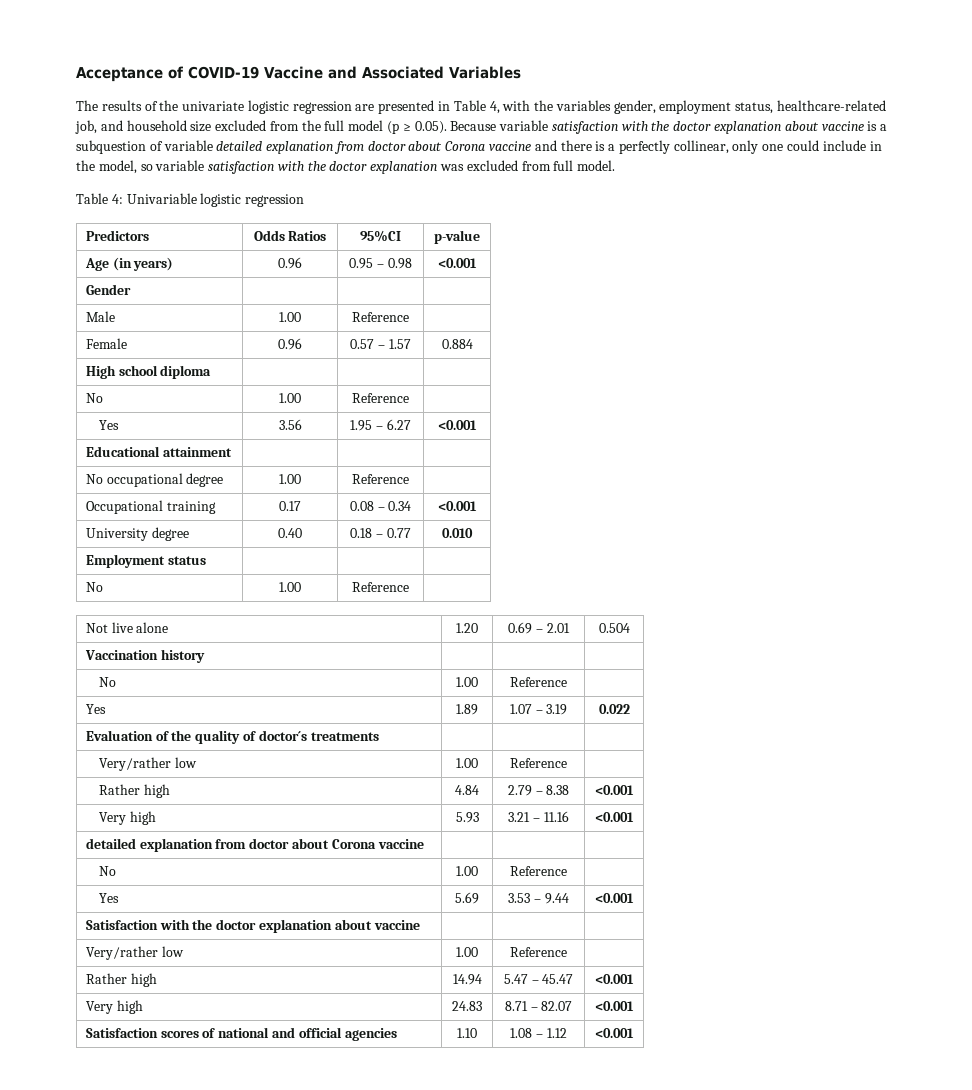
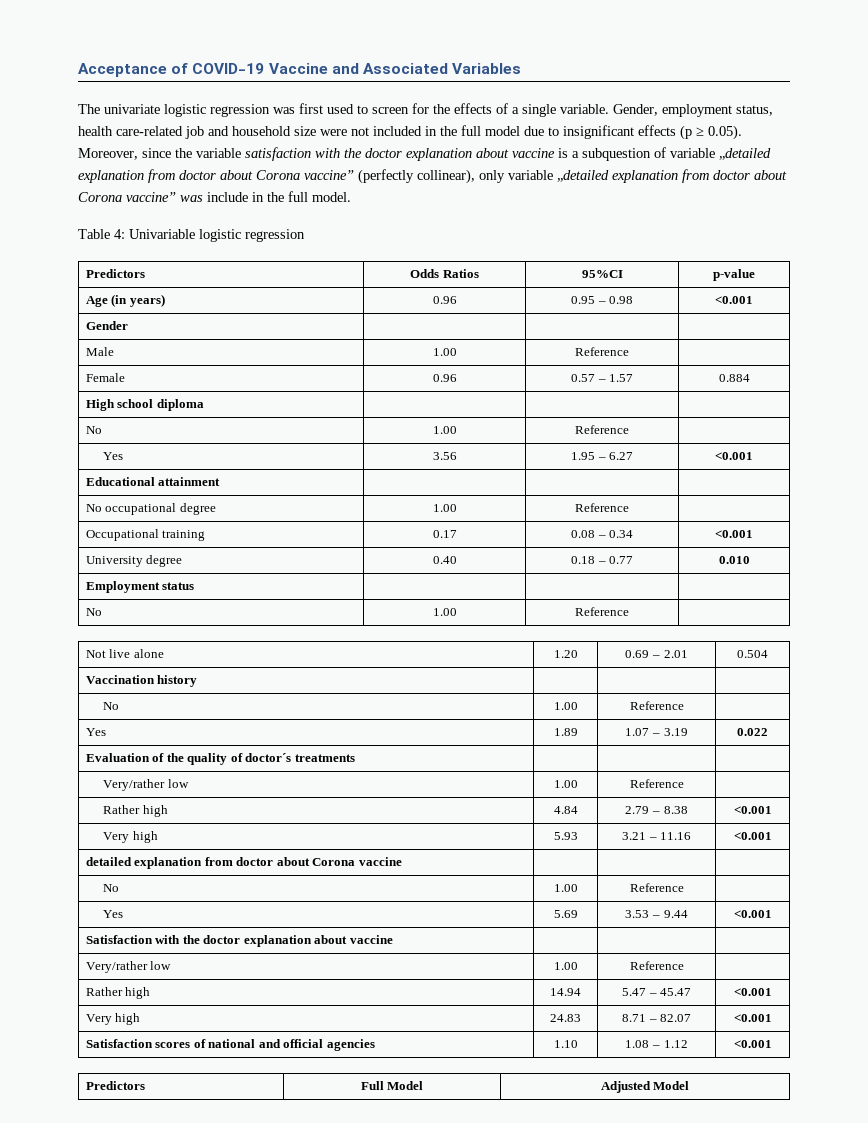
- The results of the univariate logistic regression are presented in Table 4, with the variables gender, employment status, healthcare-related job, and household size excluded from the full model (p ≥ 0.05). Because variable satisfaction with the doctor explanation about vaccine is a subquestion of variable detailed explanation from doctor about Corona vaccine and there is a perfectly collinear, only one could include in the model, so variable satisfaction with the doctor explanation was excluded from full model.
+ The univariate logistic regression was first used to screen for the effects of a single variable. Gender, employment status, health care-related job and household size were not included in the full model due to insignificant effects (p ≥ 0.05). Moreover, since the variable satisfaction with the doctor explanation about vaccine is a subquestion of variable „detailed explanation from doctor about Corona vaccine” (perfectly collinear), only variable „detailed explanation from doctor about Corona vaccine” was include in the full model.
+ Predictors | Full Model | Adjusted Model

